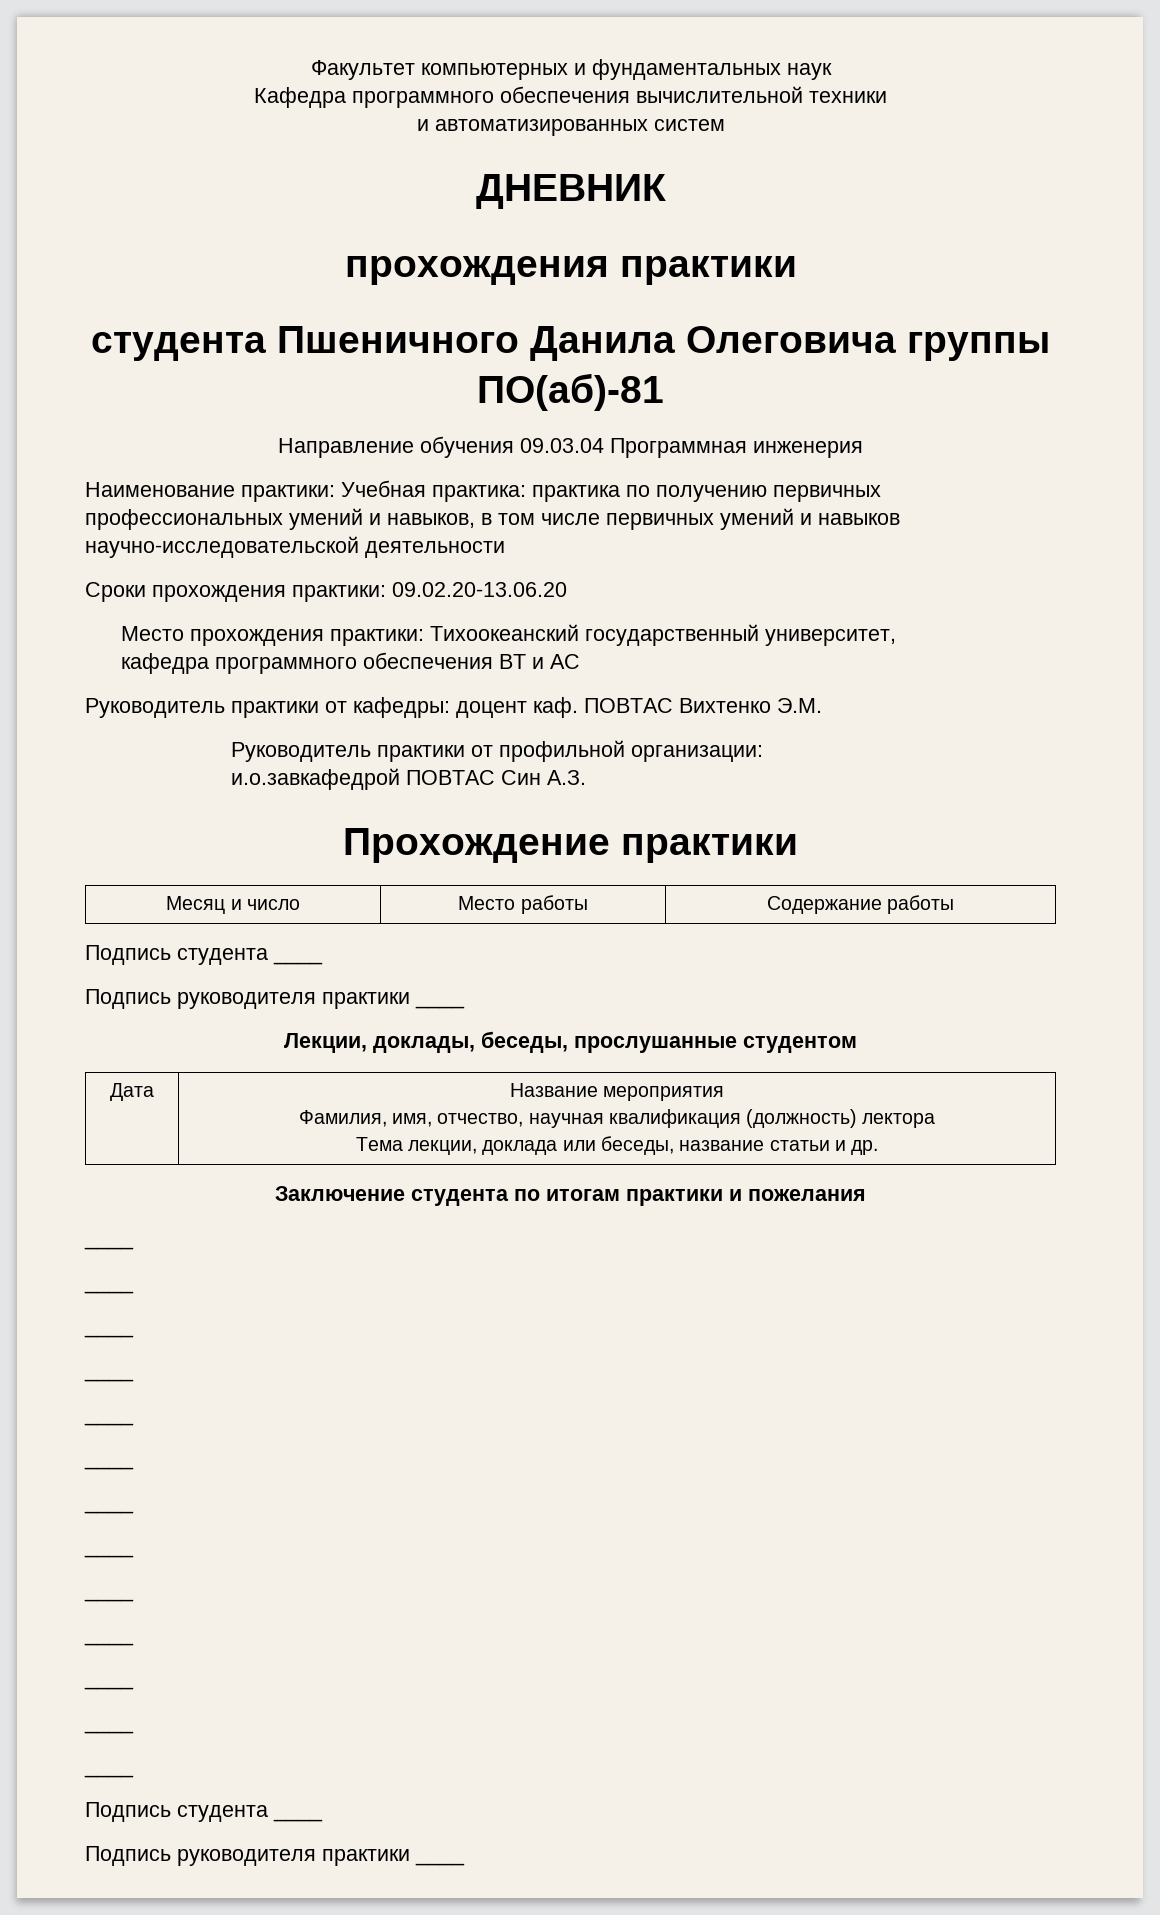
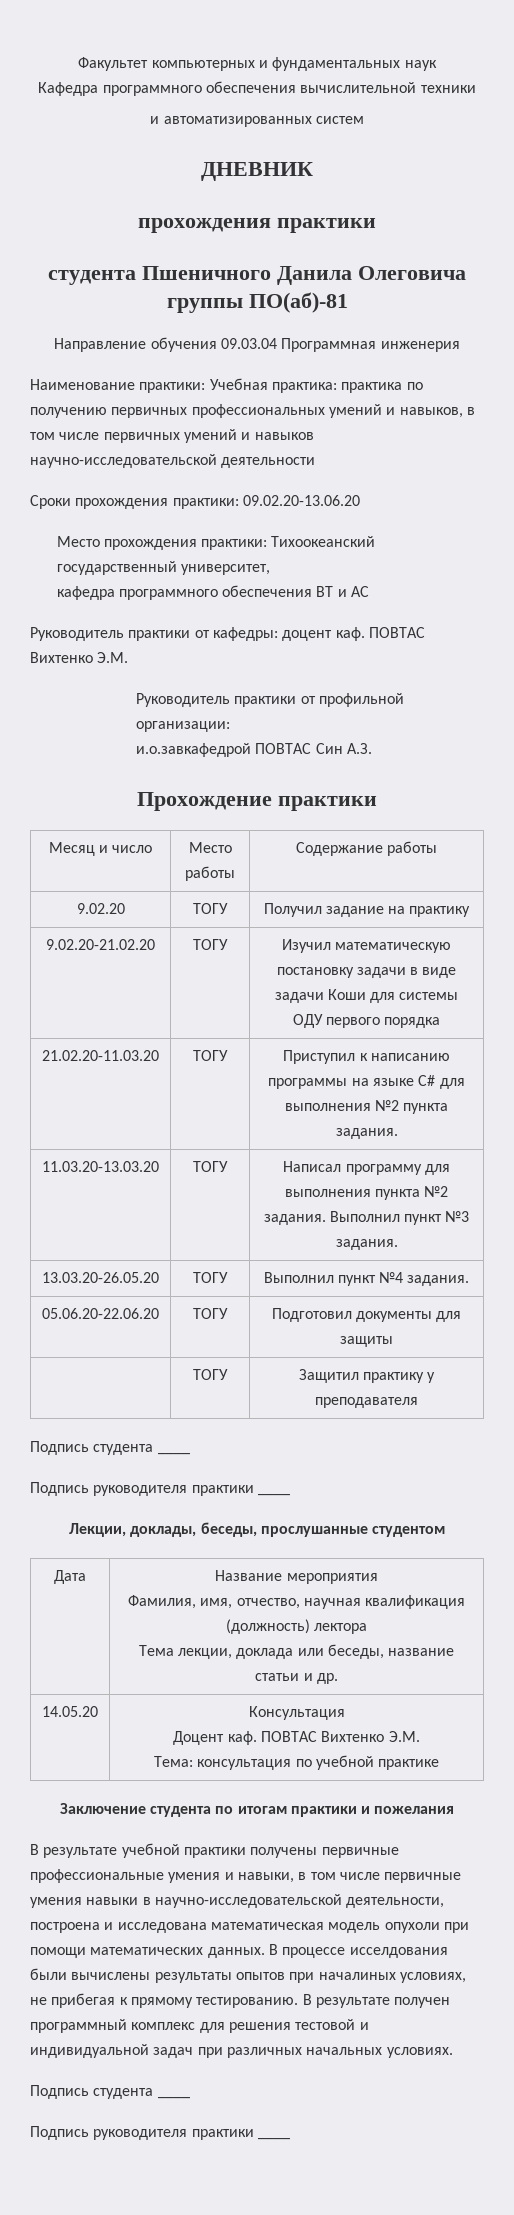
+ 9.02.20 | ТОГУ | Получил задание на практику
+ 9.02.20-21.02.20 | ТОГУ | Изучил математическую постановку задачи в виде задачи Коши для системы ОДУ первого порядка
+ 21.02.20-11.03.20 | ТОГУ | Приступил к написанию программы на языке C# для выполнения №2 пункта задания.
+ 11.03.20-13.03.20 | ТОГУ | Написал программу для выполнения пункта №2 задания. Выполнил пункт №3 задания.
+ 13.03.20-26.05.20 | ТОГУ | Выполнил пункт №4 задания.
+ 05.06.20-22.06.20 | ТОГУ | Подготовил документы для защиты
+ | ТОГУ | Защитил практику у преподавателя
+ 14.05.20 | Консультация
+ Доцент каф. ПОВТАС Вихтенко Э.М.
+ Тема: консультация по учебной практике
  Заключение студента по итогам практики и пожелания
- ____
- ____
- ____
- ____
- ____
- ____
- ____
- ____
- ____
- ____
- ____
- ____
- ____
+ В результате учебной практики получены первичные профессиональные умения и навыки, в том числе первичные умения навыки в научно-исследовательской деятельности, построена и исследована математическая модель опухоли при помощи математических данных. В процессе исселдования были вычислены результаты опытов при началиных условиях, не прибегая к прямому тестированию. В результате получен программный комплекс для решения тестовой и индивидуальной задач при различных начальных условиях.

